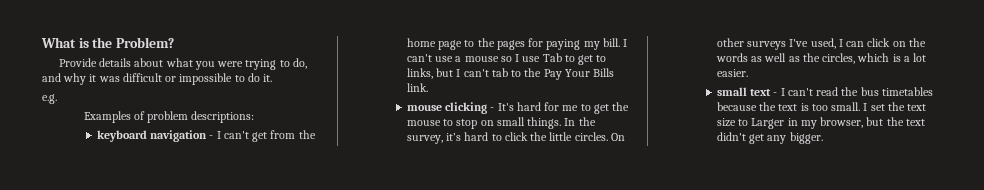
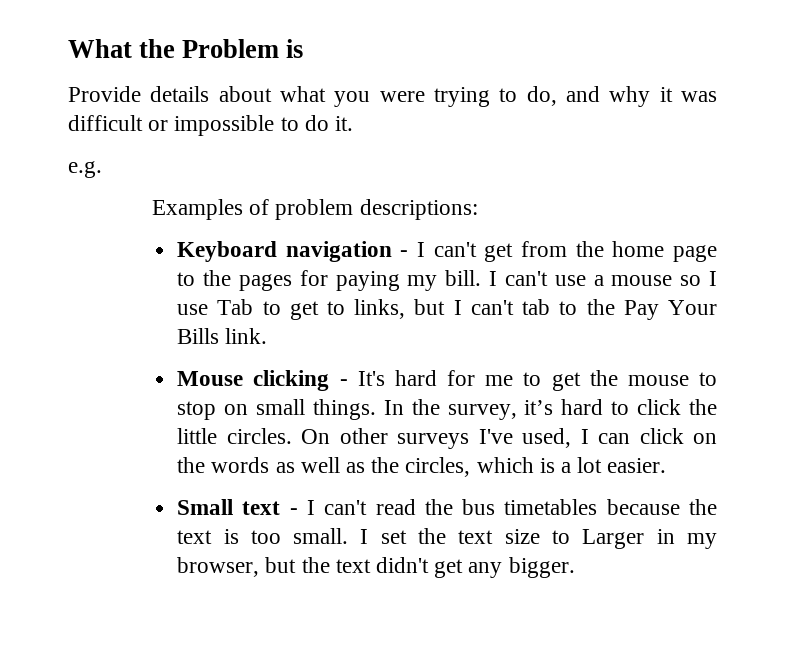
- What is the Problem?
+ What the Problem is
- keyboard navigation - I can't get from the home page to the pages for paying my bill.
+ Keyboard navigation - I can't get from the home page to the pages for paying my bill.
- mouse clicking - It's hard for me to get the mouse to stop on small things.
+ Mouse clicking - It's hard for me to get the mouse to stop on small things.
- small text - I can't read the bus timetables because the text is too small.
+ Small text - I can't read the bus timetables because the text is too small.

